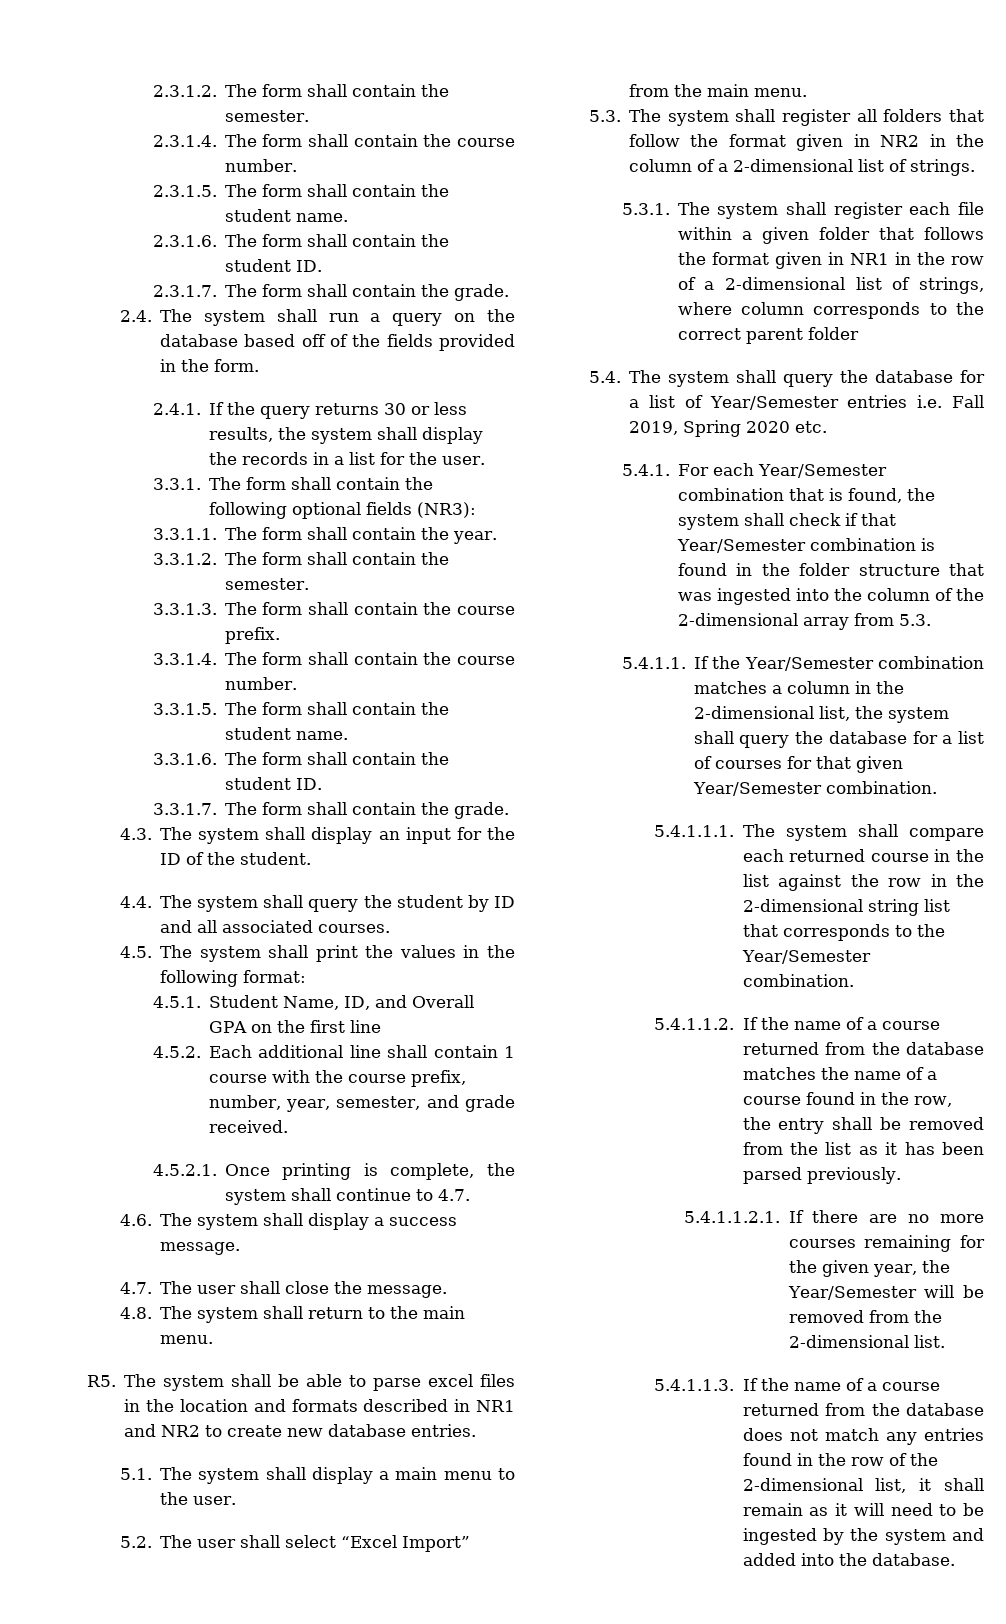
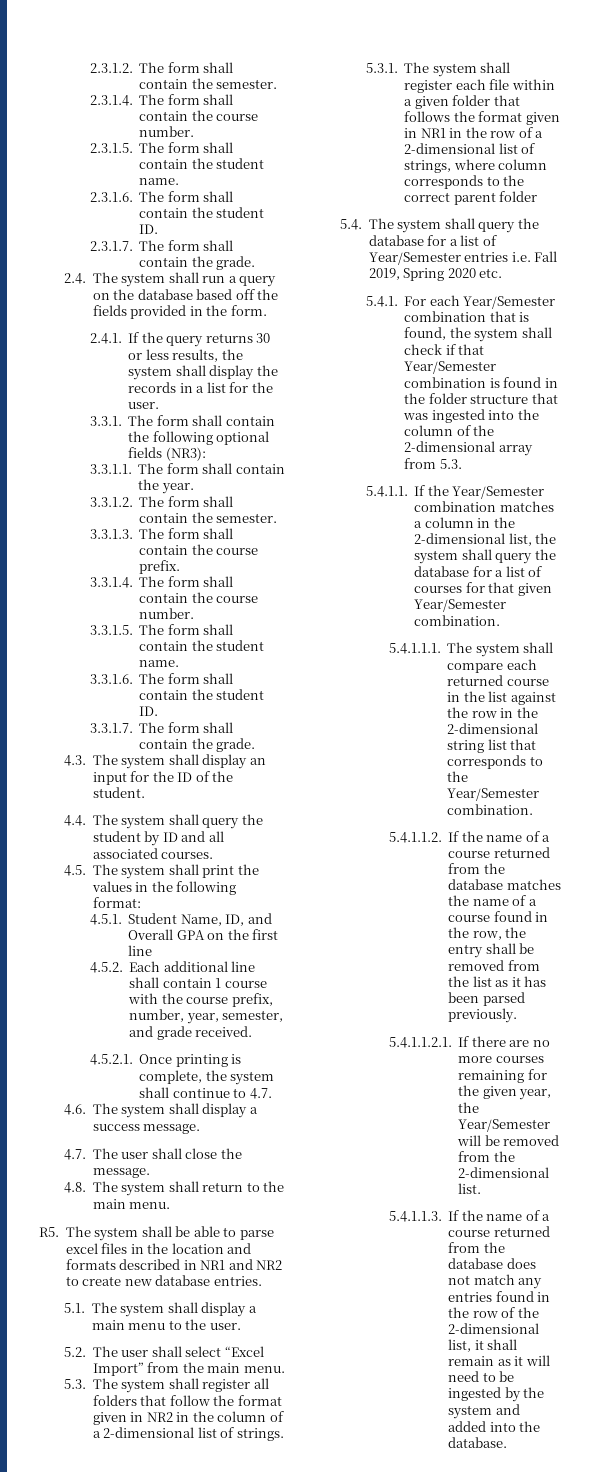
- 2.4. The system shall run a query on the database based off of the fields provided in the form.
+ 2.4. The system shall run a query on the database based off the fields provided in the form.

